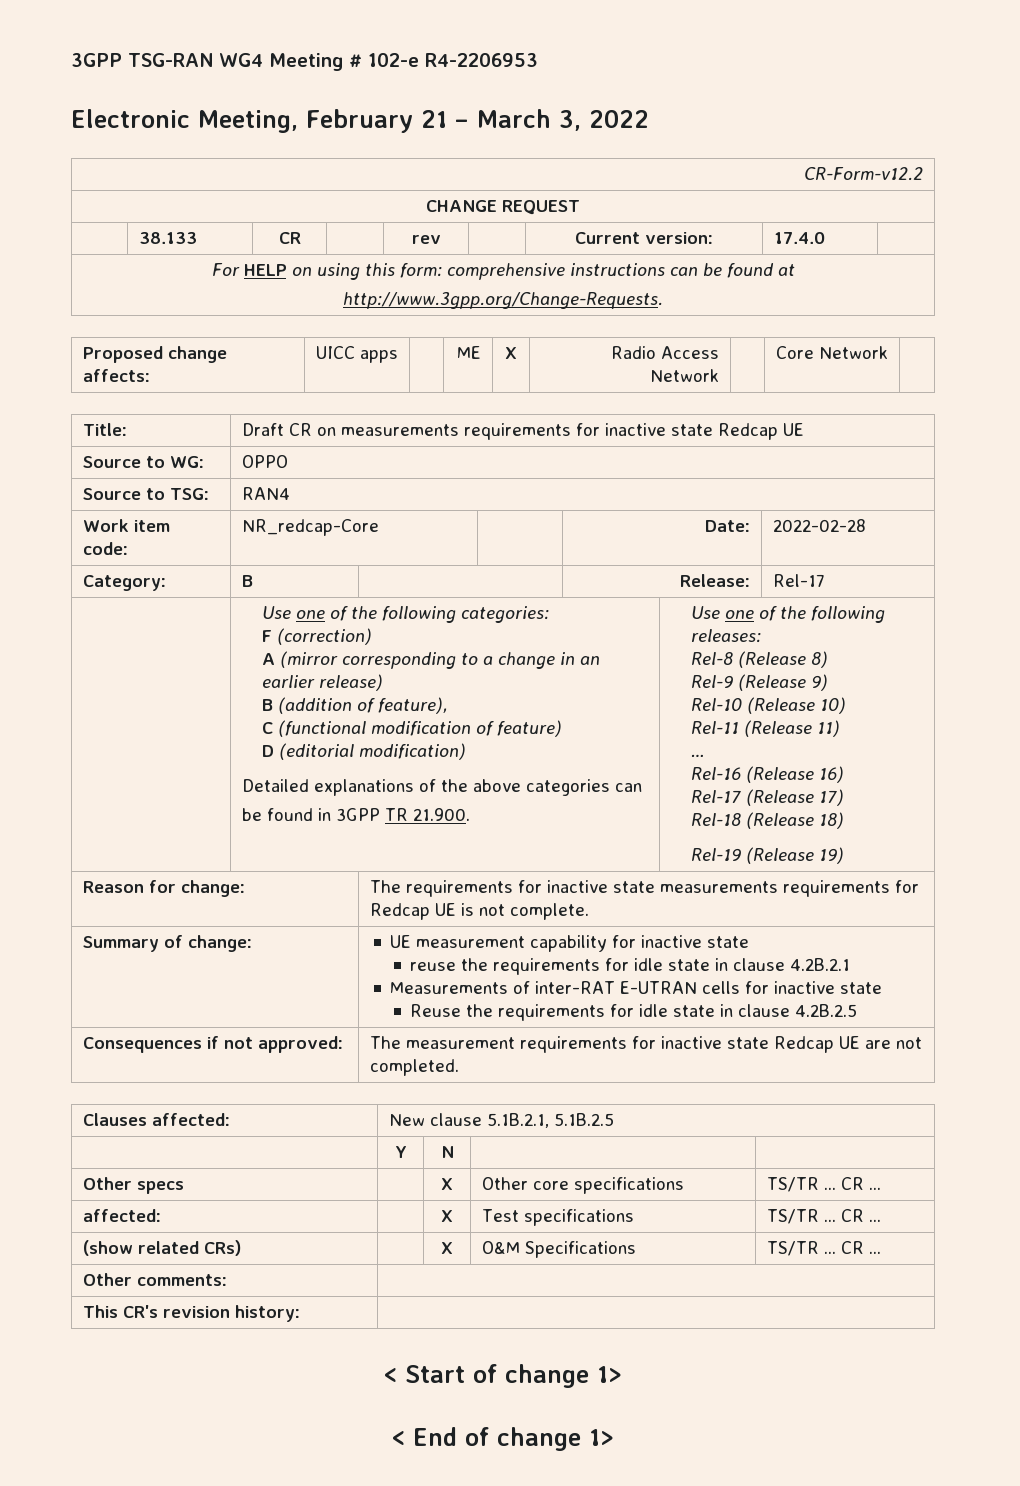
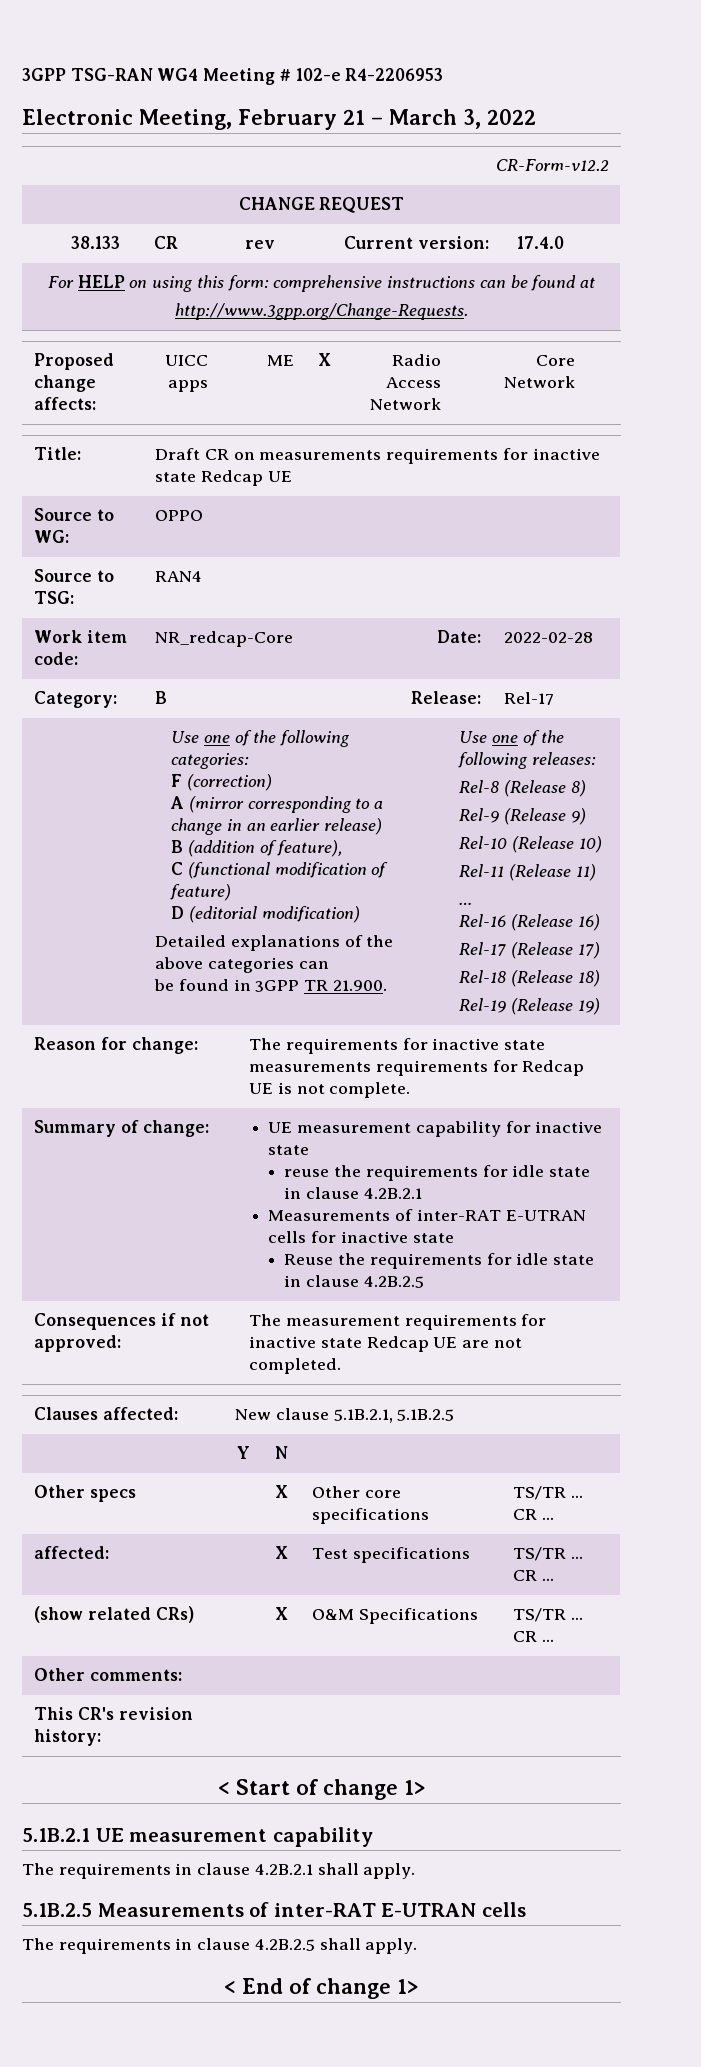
+ 5.1B.2.1 UE measurement capability
+ The requirements in clause 4.2B.2.1 shall apply.
+ 5.1B.2.5 Measurements of inter-RAT E-UTRAN cells
+ The requirements in clause 4.2B.2.5 shall apply.

